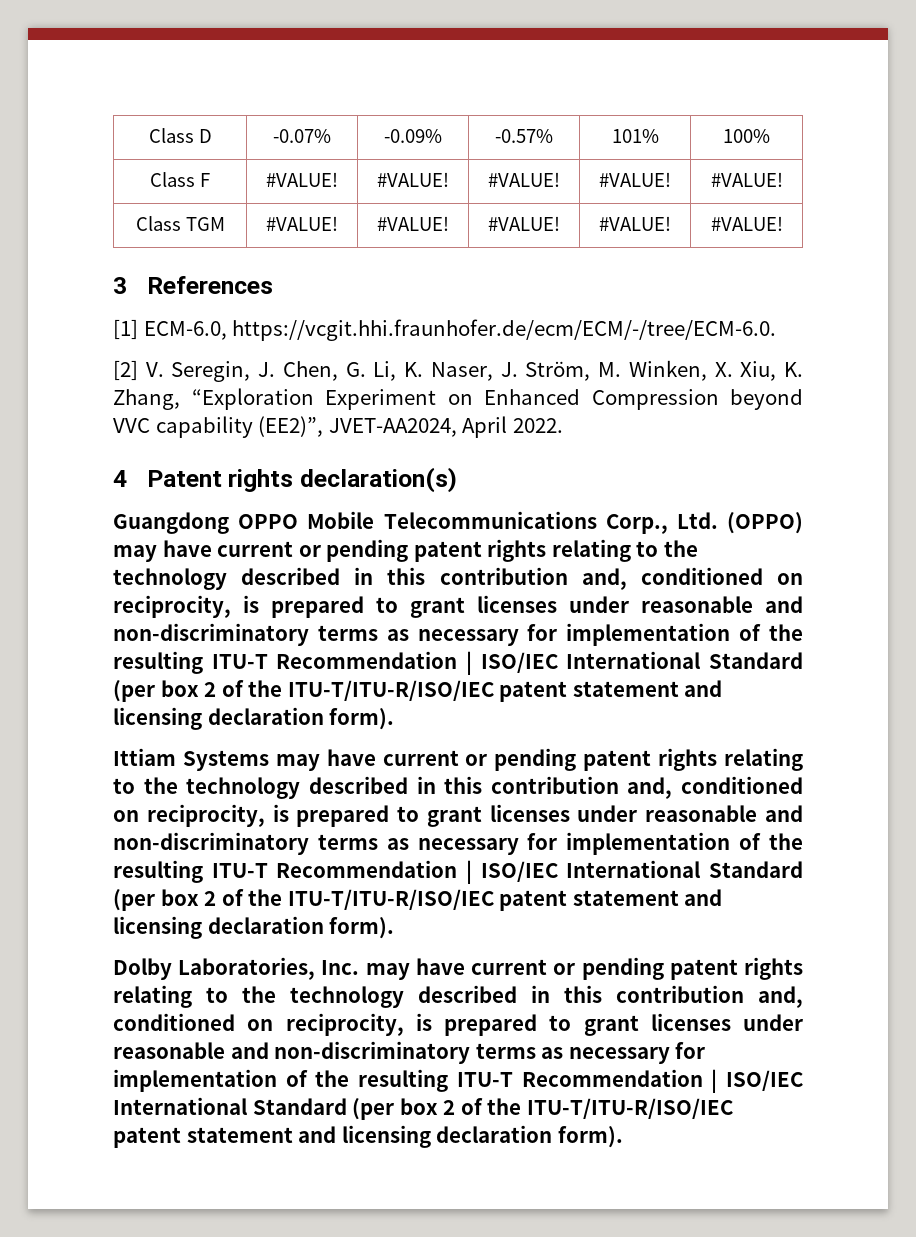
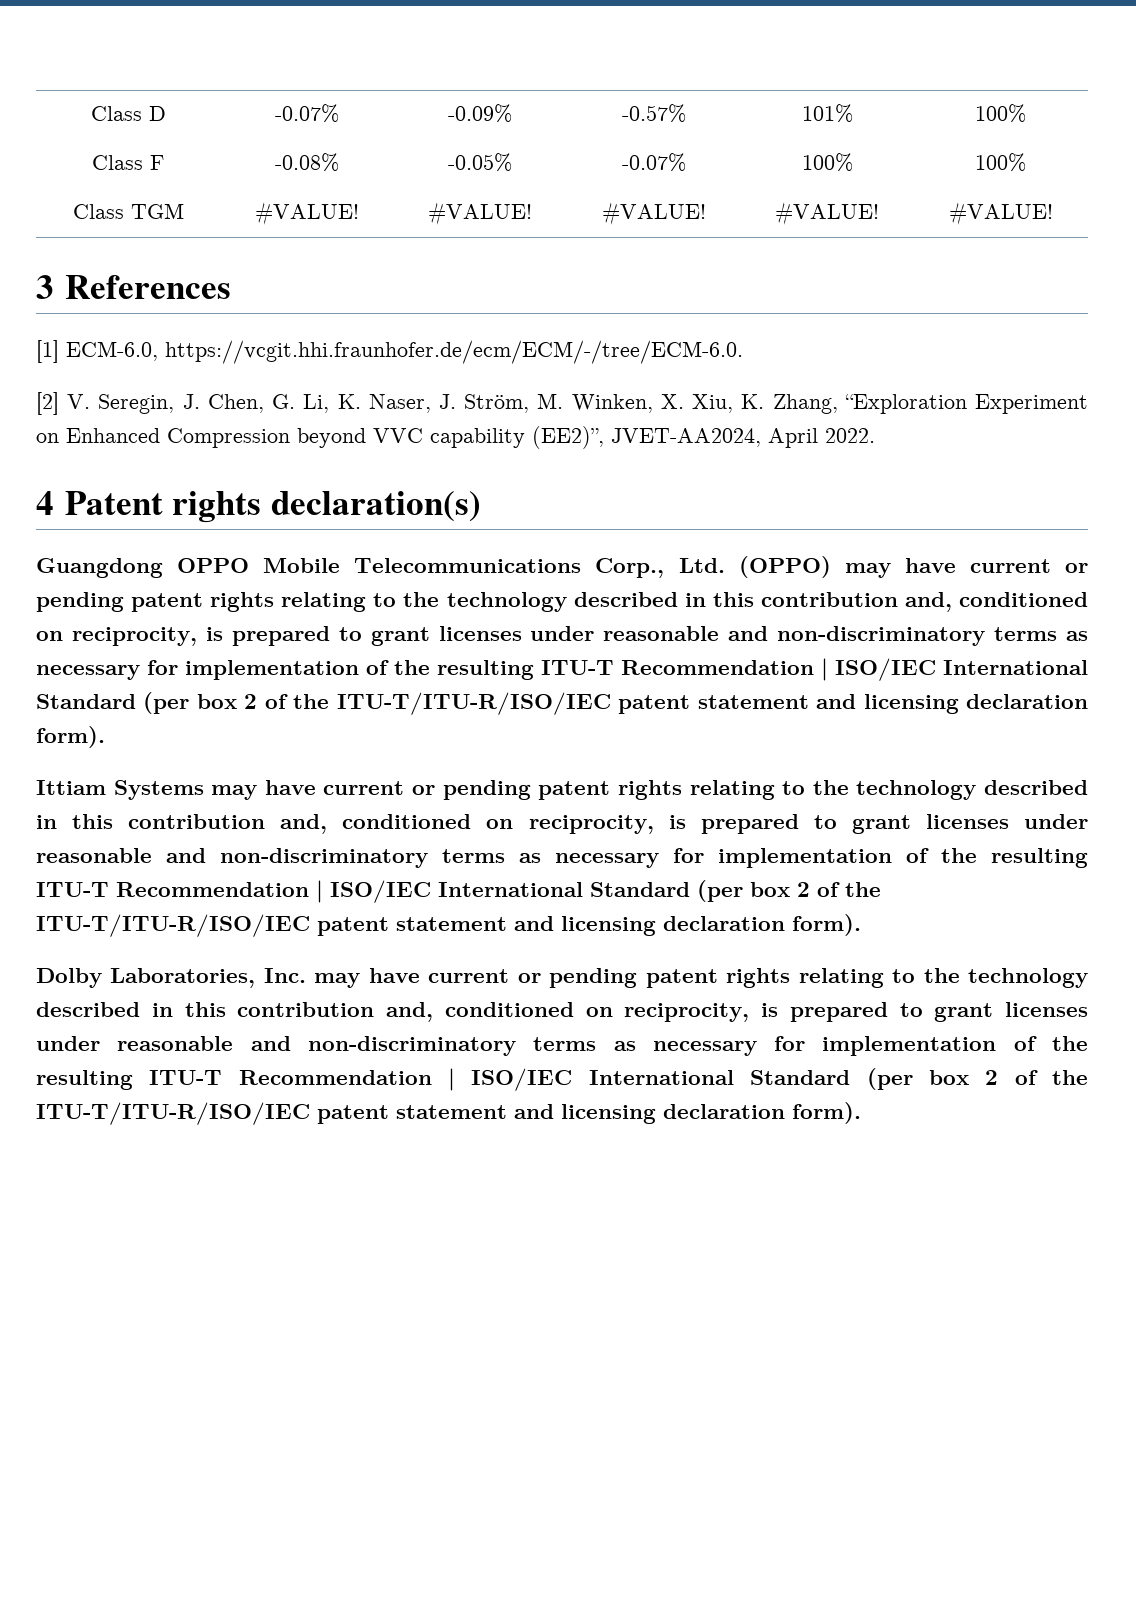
- Class F | #VALUE! | #VALUE! | #VALUE! | #VALUE! | #VALUE!
+ Class F | -0.08% | -0.05% | -0.07% | 100% | 100%

